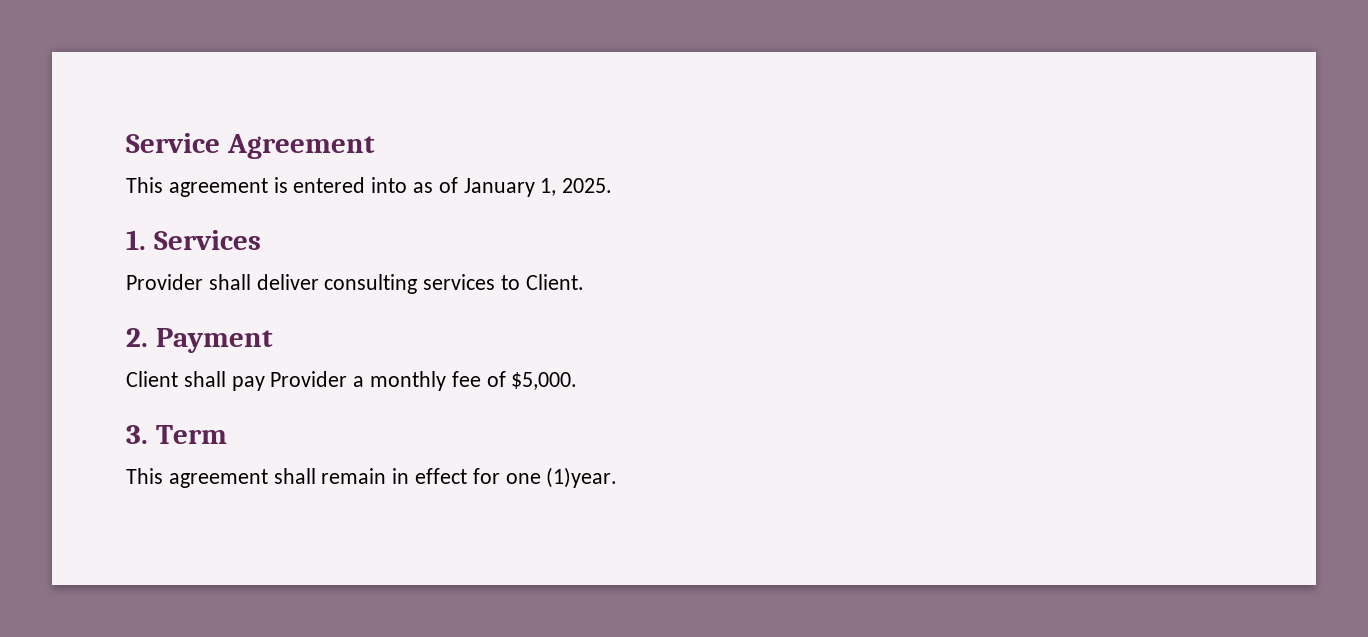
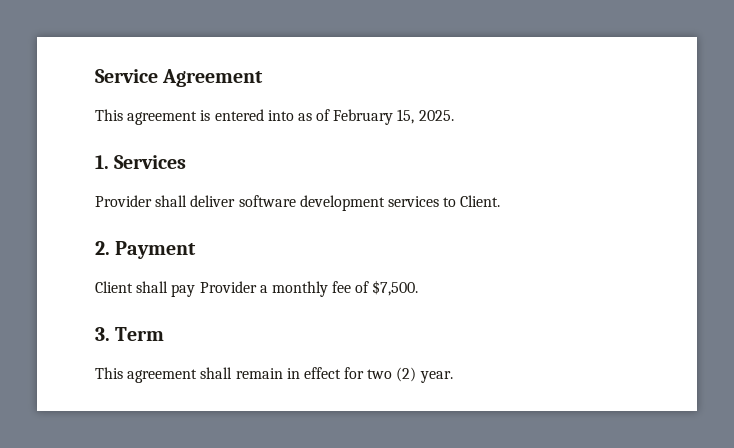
- This agreement is entered into as of January 1, 2025.
+ This agreement is entered into as of February 15, 2025.
- Provider shall deliver consulting services to Client.
+ Provider shall deliver software development services to Client.
- Client shall pay Provider a monthly fee of $5,000.
+ Client shall pay Provider a monthly fee of $7,500.
- This agreement shall remain in effect for one (1)year.
+ This agreement shall remain in effect for two (2) year.

